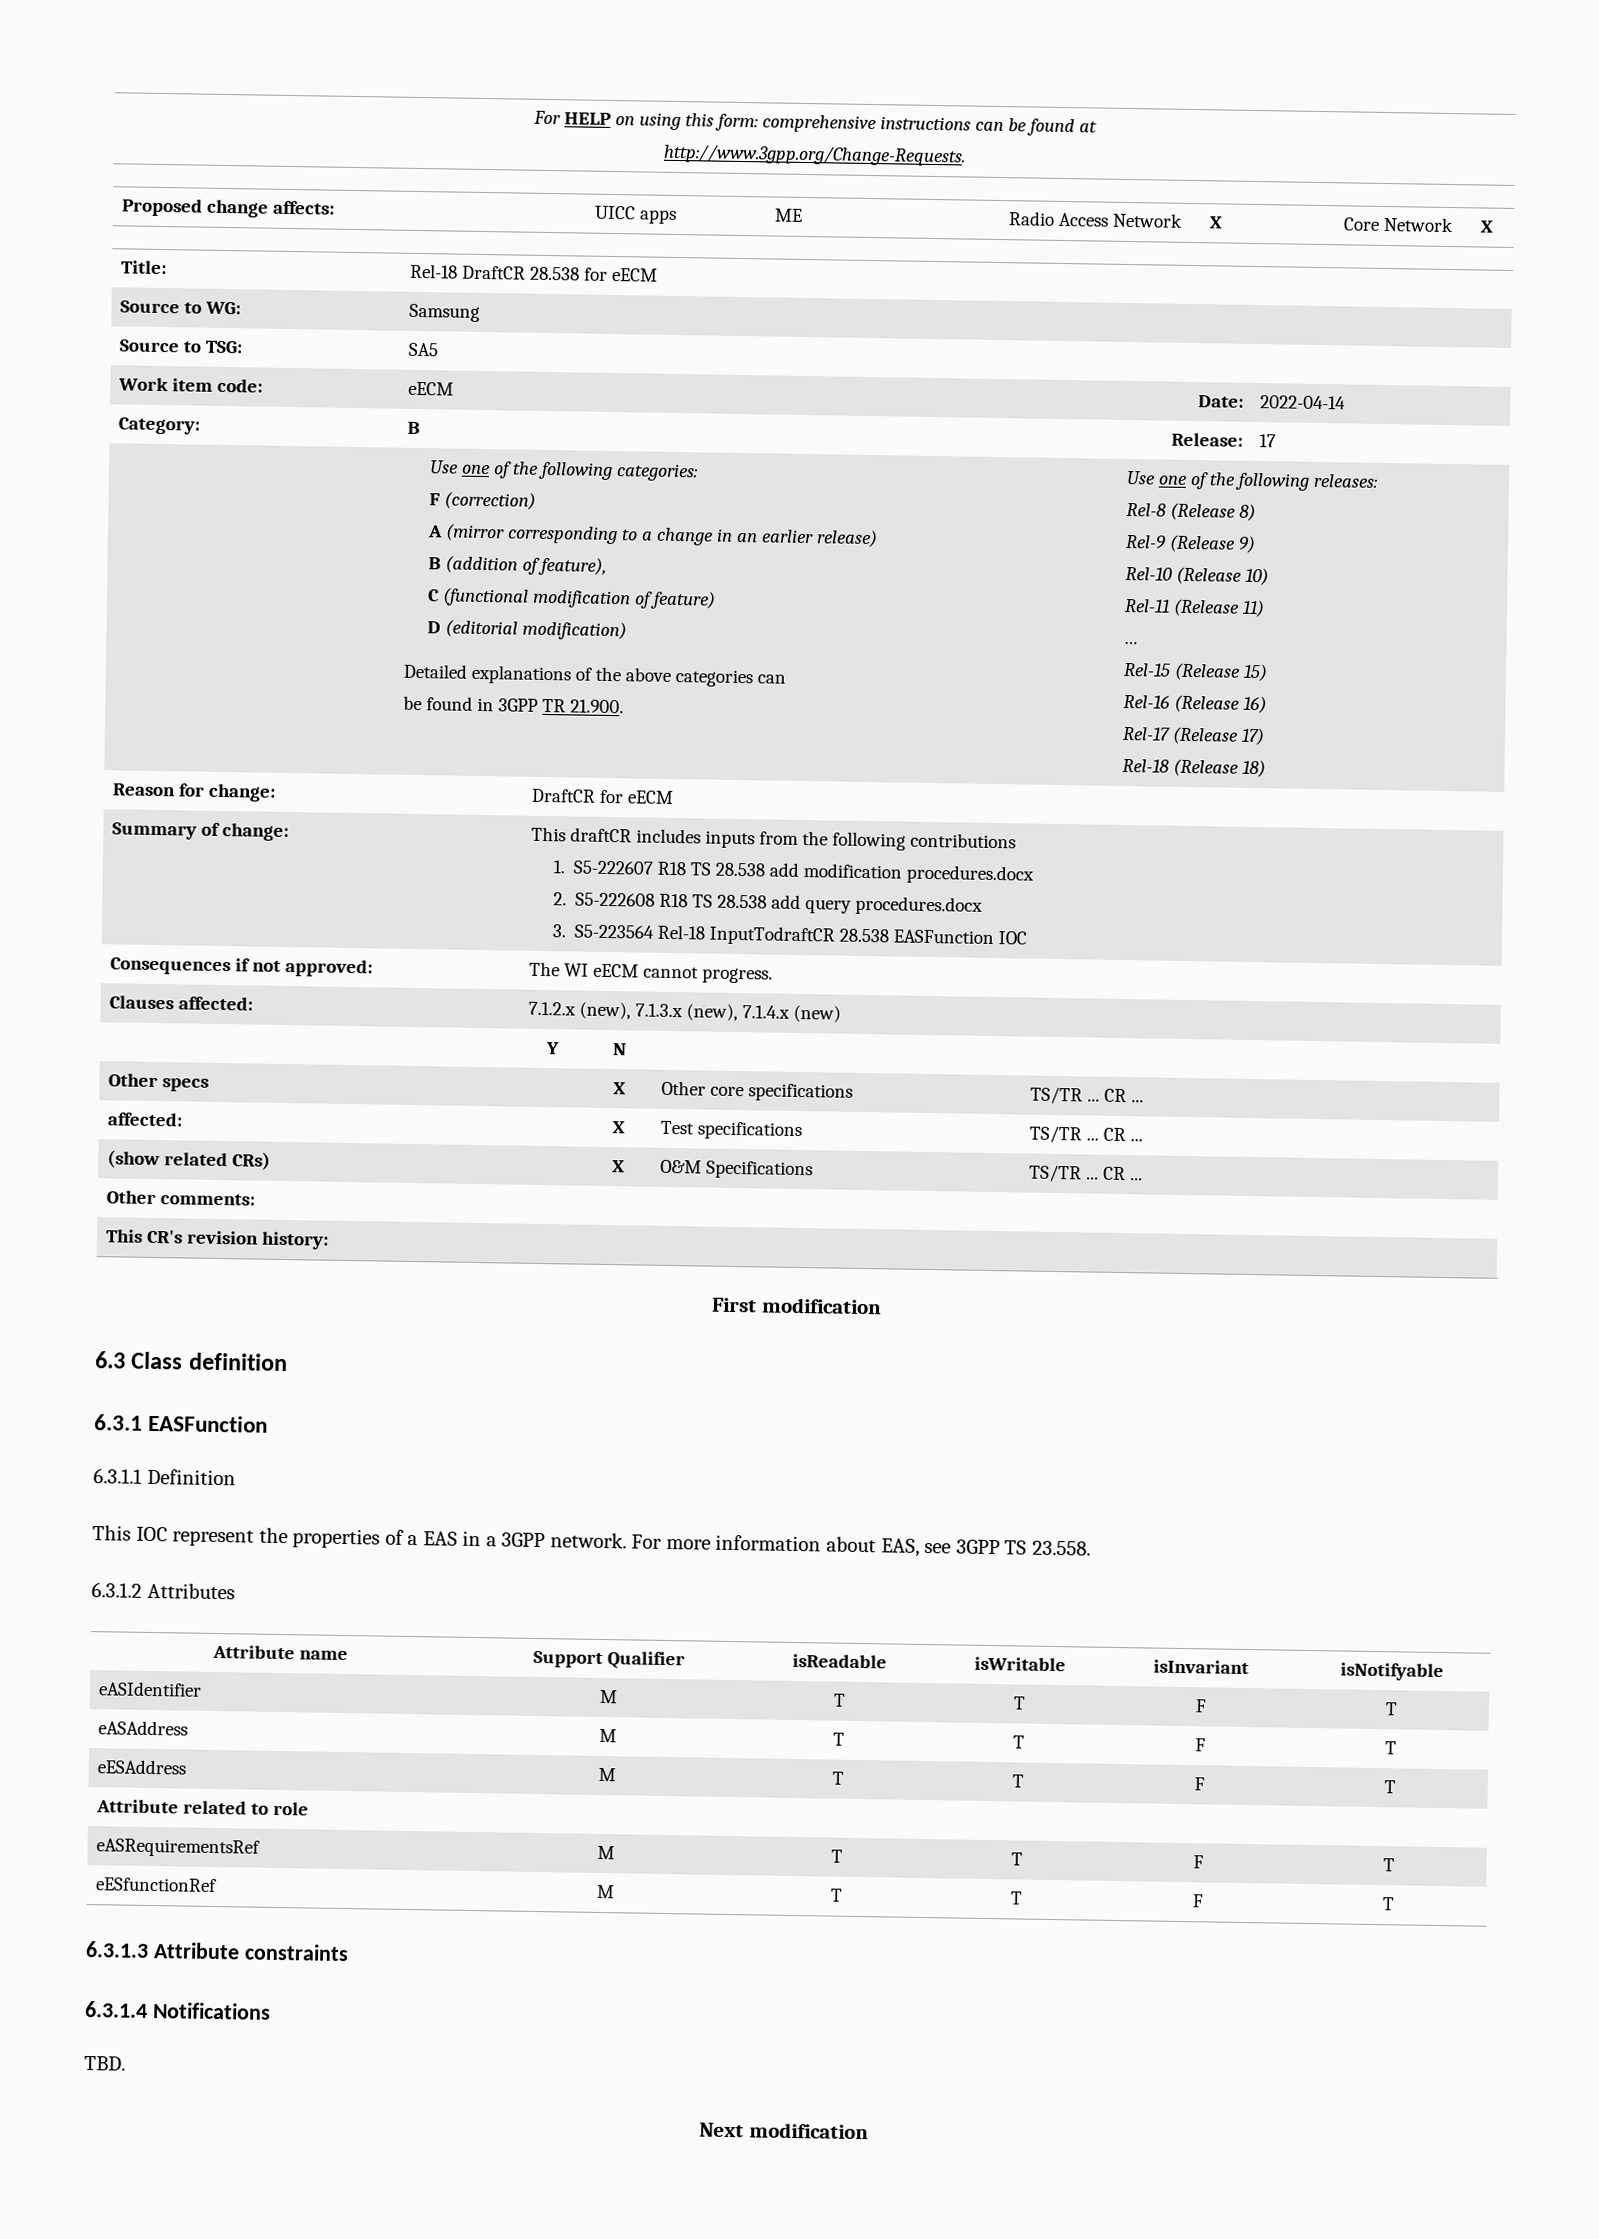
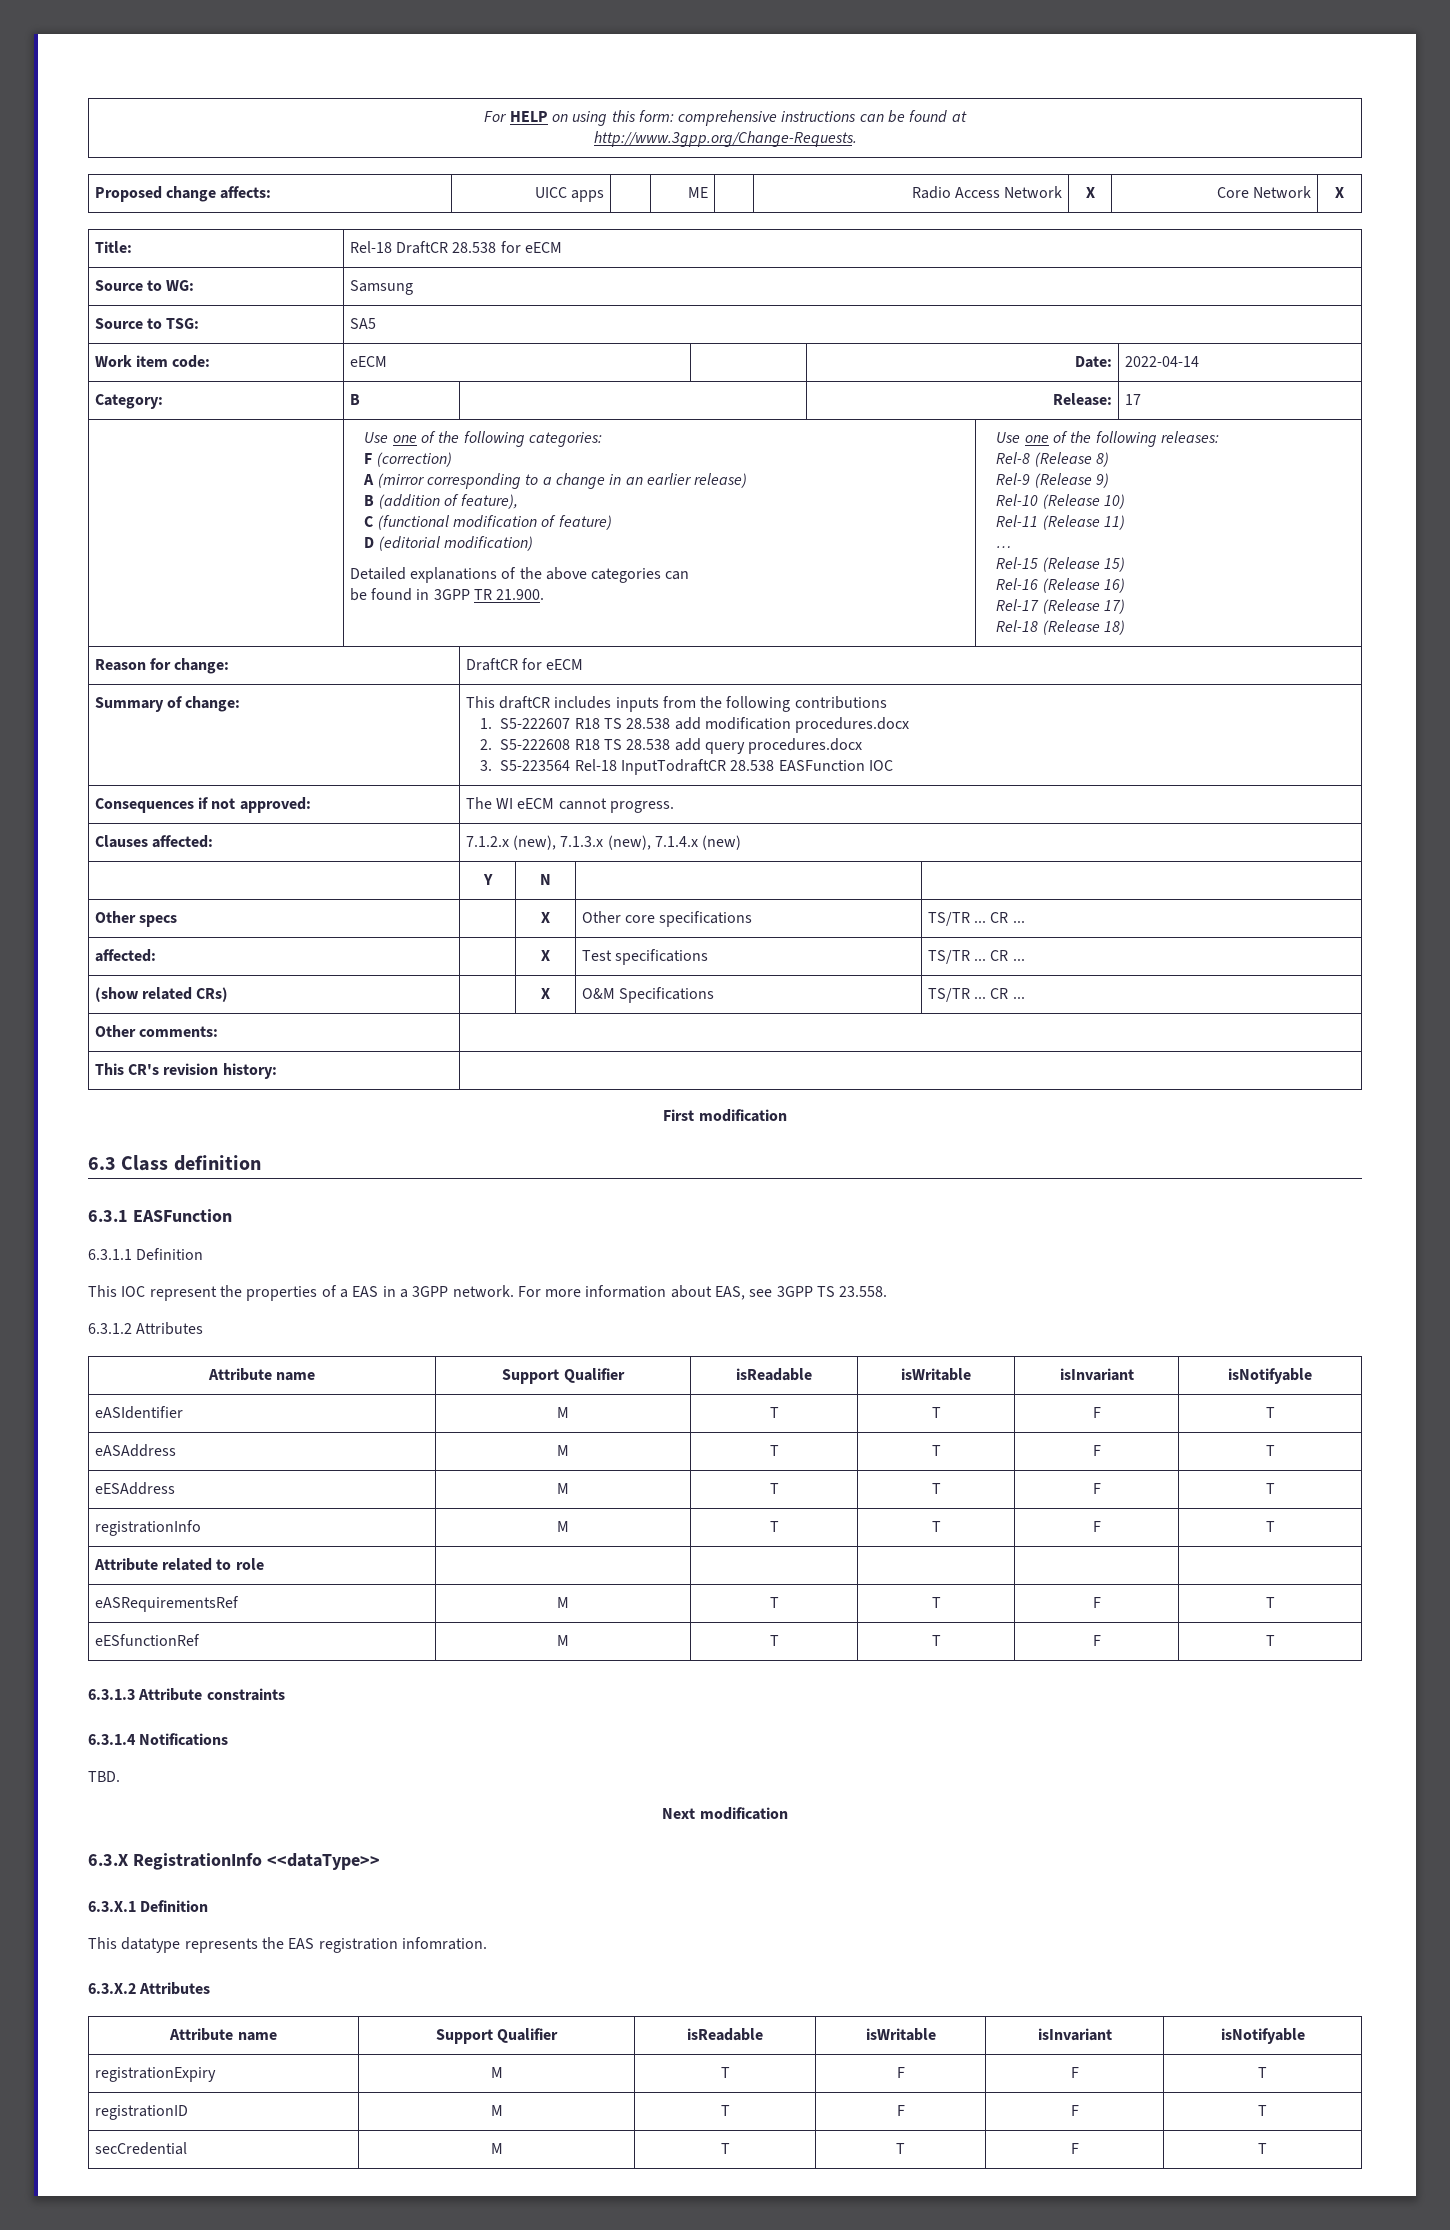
+ registrationInfo | M | T | T | F | T
+ 6.3.X RegistrationInfo <<dataType>>
+ 6.3.X.1 Definition
+ This datatype represents the EAS registration infomration.
+ 6.3.X.2 Attributes
+ Attribute name | Support Qualifier | isReadable | isWritable | isInvariant | isNotifyable
+ registrationExpiry | M | T | F | F | T
+ registrationID | M | T | F | F | T
+ secCredential | M | T | T | F | T

